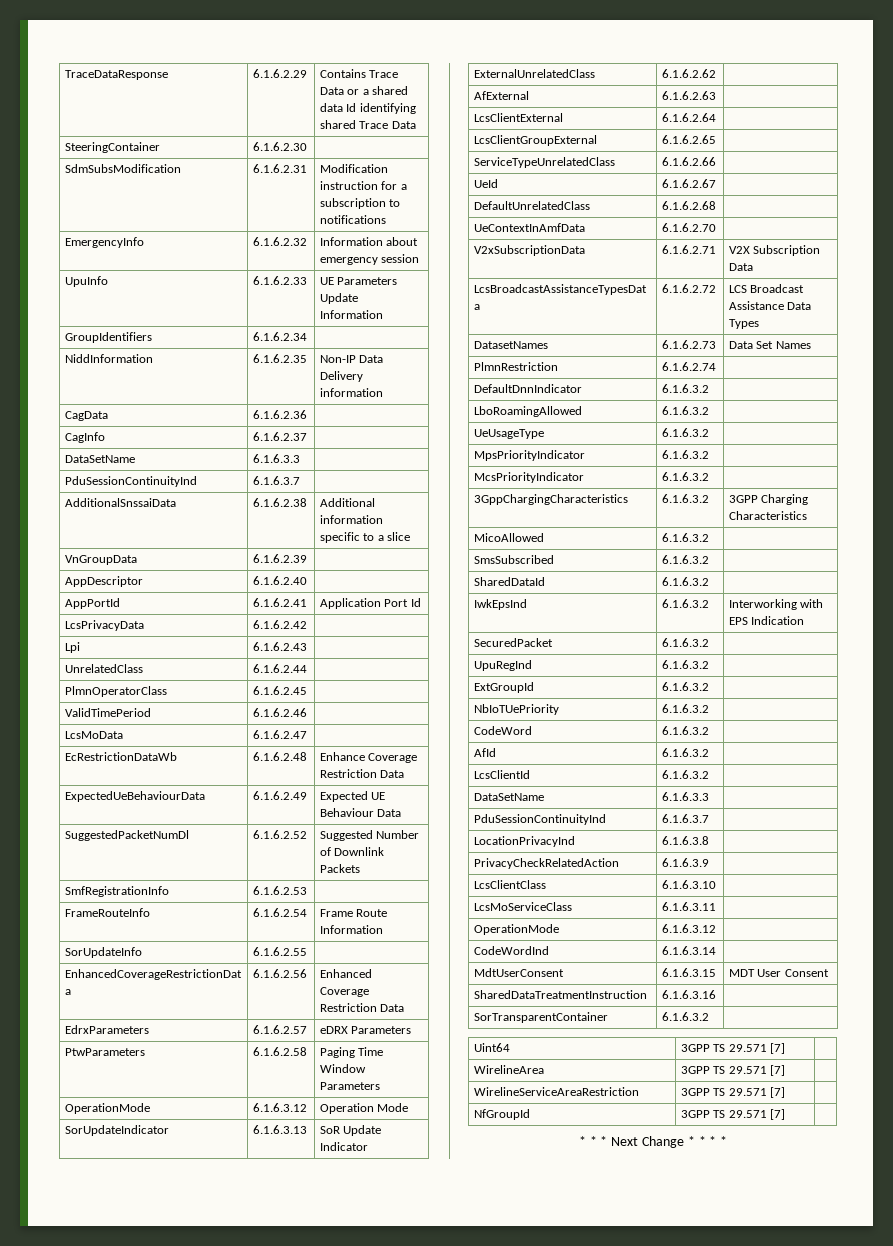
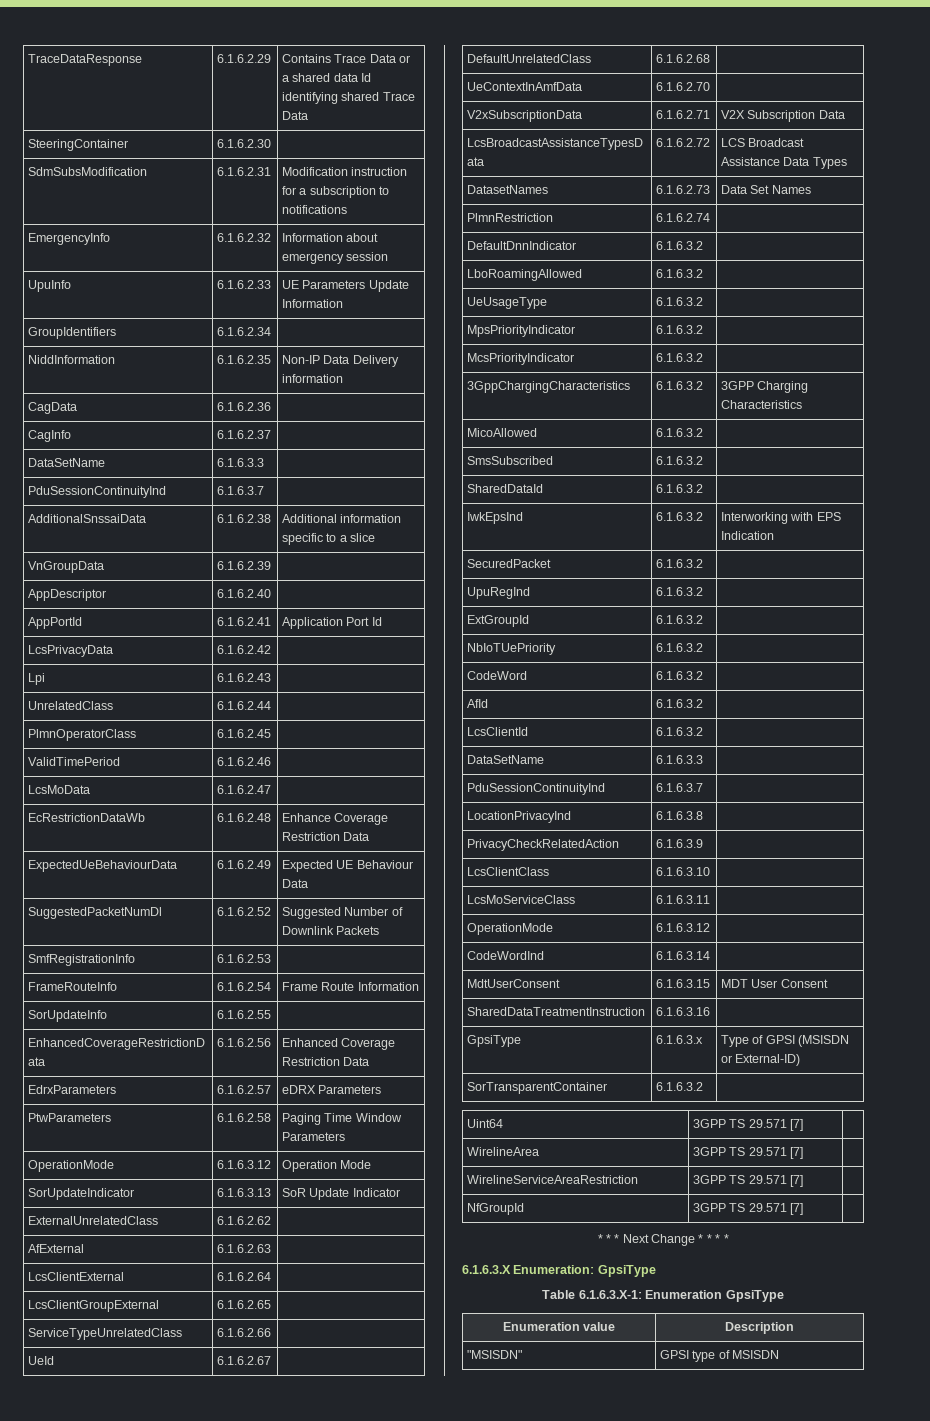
+ GpsiType | 6.1.6.3.x | Type of GPSI (MSISDN or External-ID)
+ 6.1.6.3.X Enumeration: GpsiType
+ Table 6.1.6.3.X-1: Enumeration GpsiType
+ Enumeration value | Description
+ "MSISDN" | GPSI type of MSISDN

